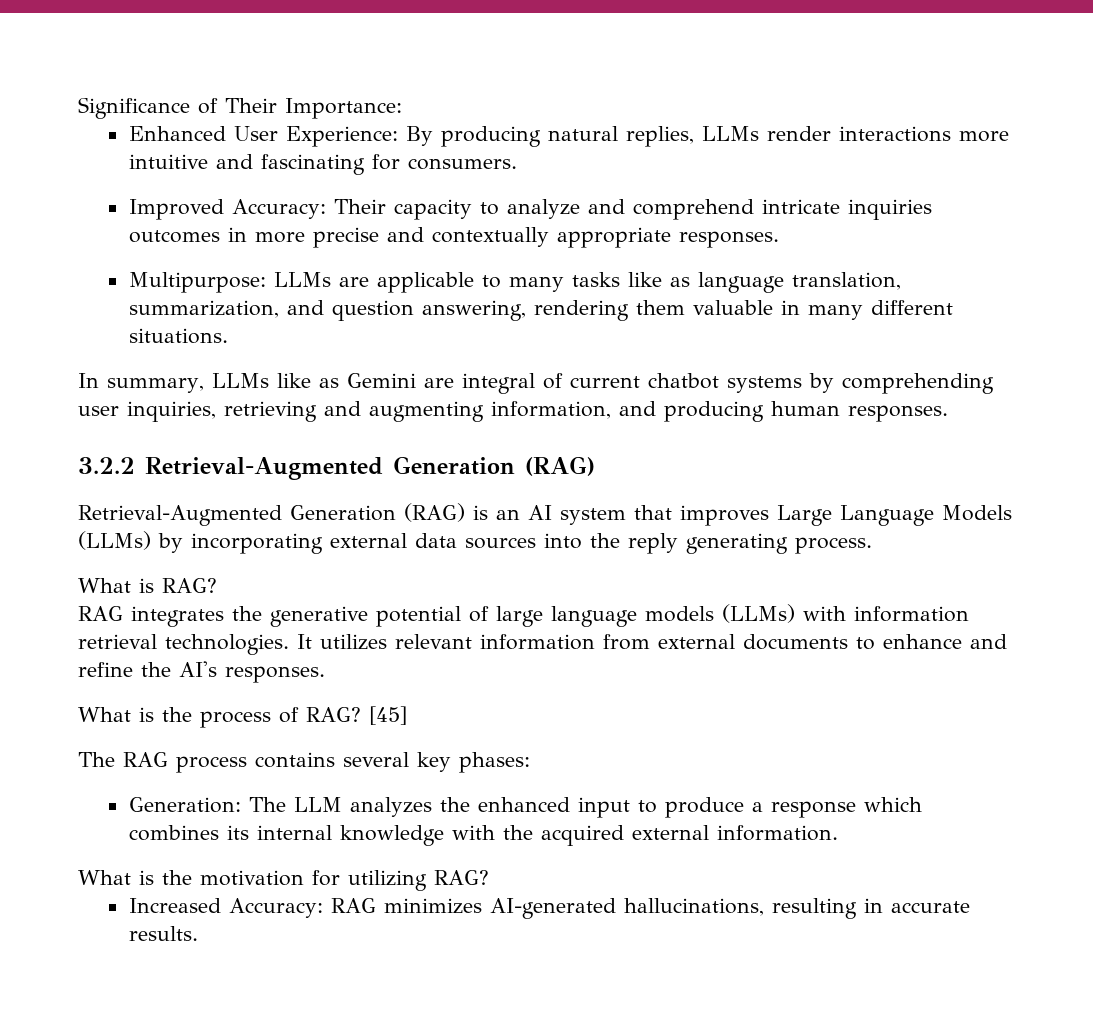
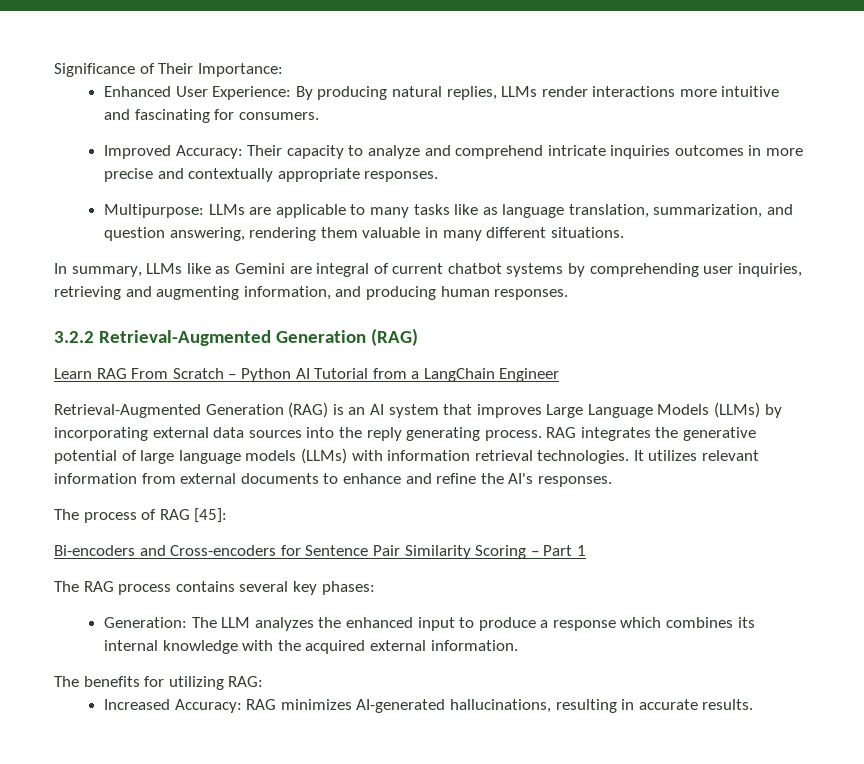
+ Learn RAG From Scratch – Python AI Tutorial from a LangChain Engineer
- Retrieval-Augmented Generation (RAG) is an AI system that improves Large Language Models (LLMs) by incorporating external data sources into the reply generating process.
- What is RAG?
- RAG integrates the generative potential of large language models (LLMs) with information retrieval technologies.
+ Retrieval-Augmented Generation (RAG) is an AI system that improves Large Language Models (LLMs) by incorporating external data sources into the reply generating process. RAG integrates the generative potential of large language models (LLMs) with information retrieval technologies.
- What is the process of RAG? [45]
+ The process of RAG [45]:
+ Bi-encoders and Cross-encoders for Sentence Pair Similarity Scoring – Part 1
- What is the motivation for utilizing RAG?
+ The benefits for utilizing RAG:

